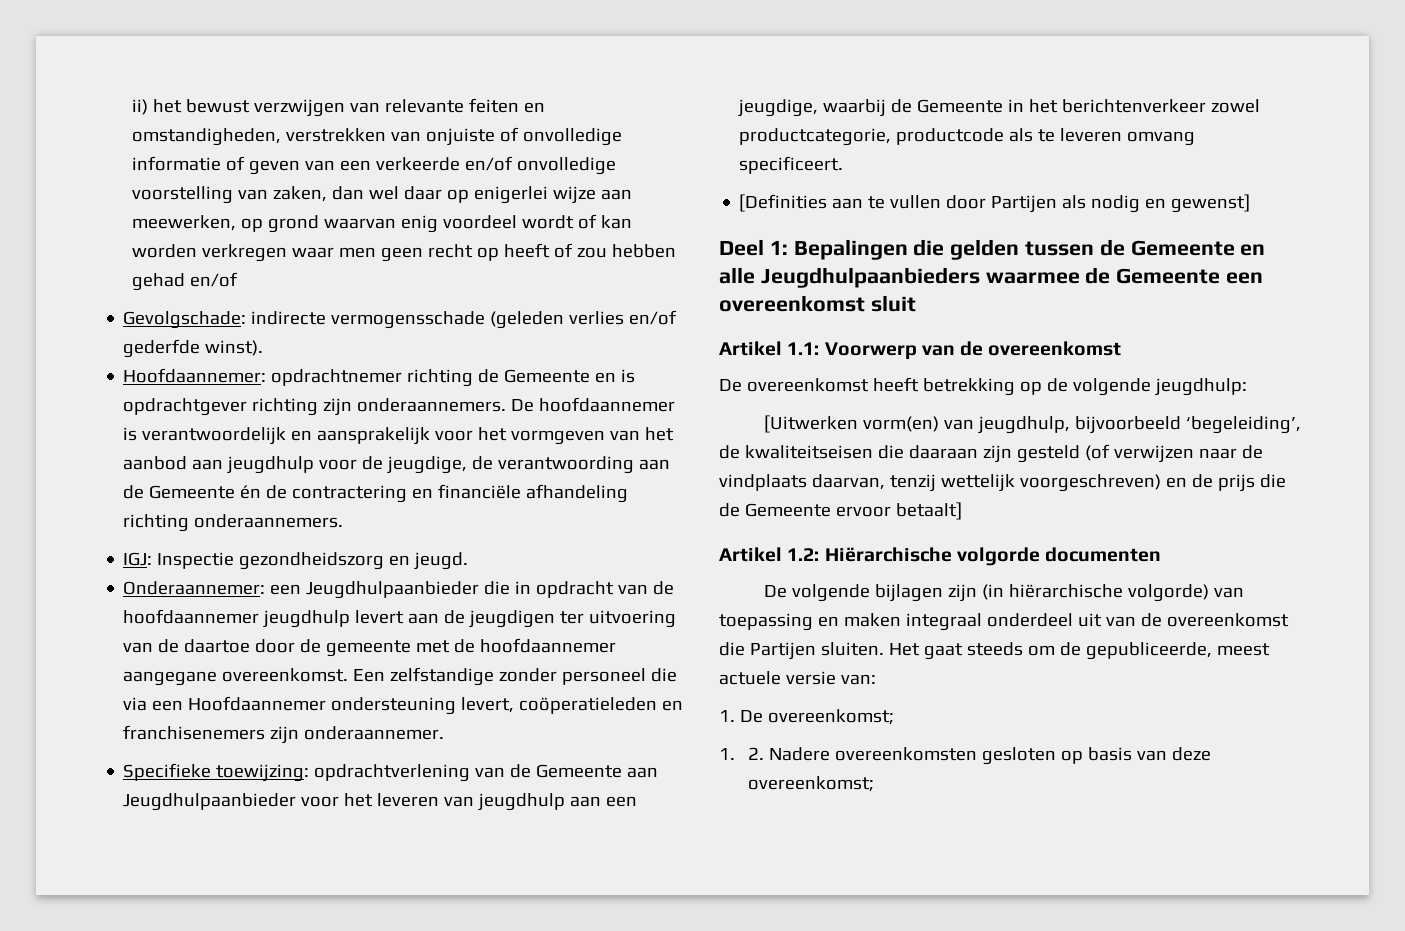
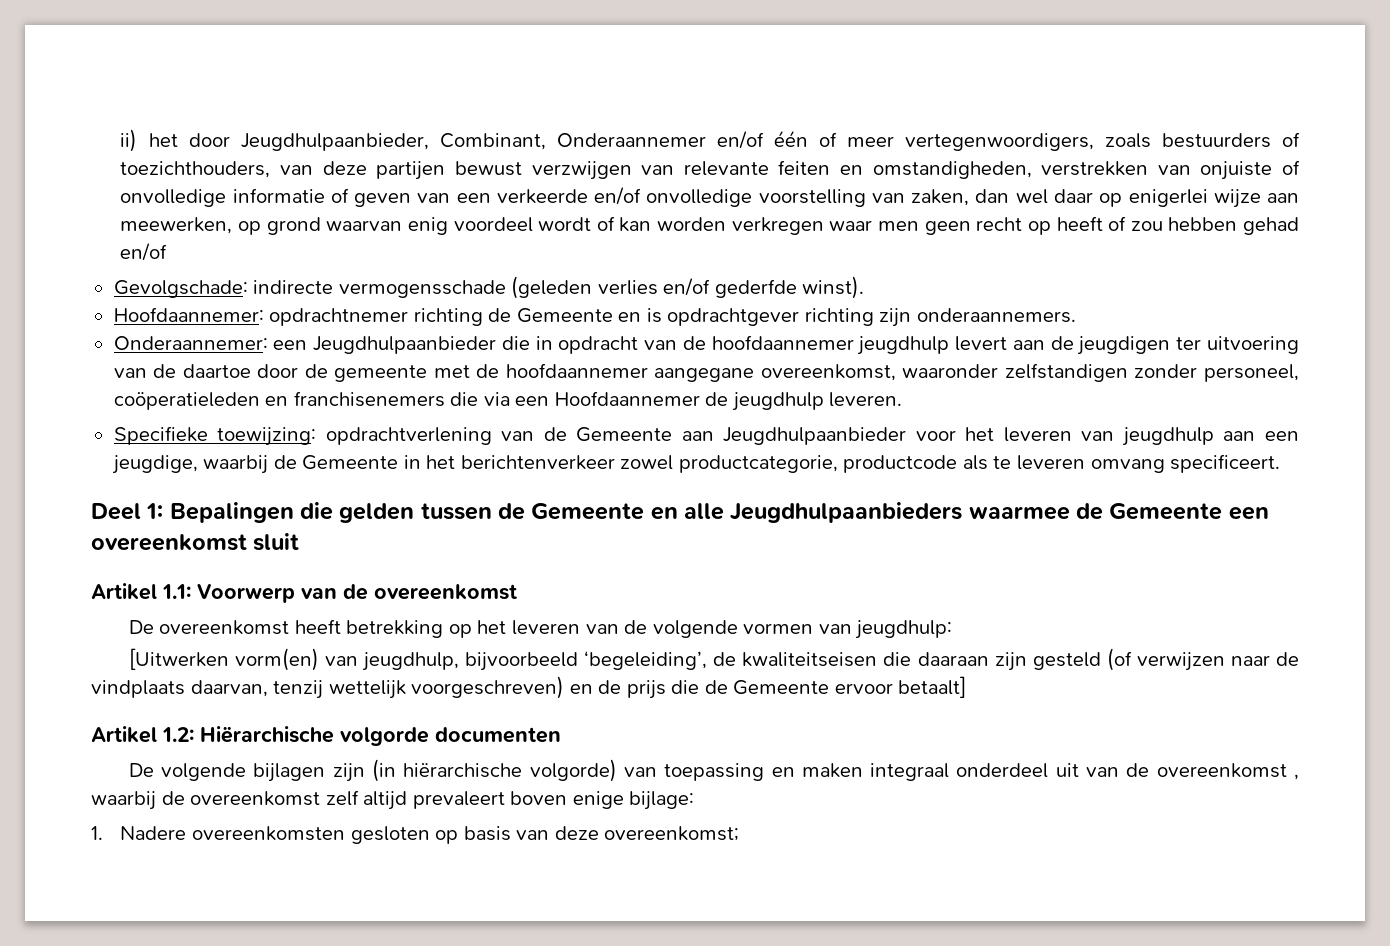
- ii) het bewust verzwijgen van relevante feiten en omstandigheden, verstrekken van onjuiste of onvolledige informatie of geven van een verkeerde en/of onvolledige voorstelling van zaken, dan wel daar op enigerlei wijze aan meewerken, op grond waarvan enig voordeel wordt of kan worden verkregen waar men geen recht op heeft of zou hebben gehad en/of
+ ii) het door Jeugdhulpaanbieder, Combinant, Onderaannemer en/of één of meer vertegenwoordigers, zoals bestuurders of toezichthouders, van deze partijen bewust verzwijgen van relevante feiten en omstandigheden, verstrekken van onjuiste of onvolledige informatie of geven van een verkeerde en/of onvolledige voorstelling van zaken, dan wel daar op enigerlei wijze aan meewerken, op grond waarvan enig voordeel wordt of kan worden verkregen waar men geen recht op heeft of zou hebben gehad en/of
- De hoofdaannemer is verantwoordelijk en aansprakelijk voor het vormgeven van het aanbod aan jeugdhulp voor de jeugdige, de verantwoording aan de Gemeente én de contractering en financiële afhandeling richting onderaannemers.
- IGJ: Inspectie gezondheidszorg en jeugd.
- Onderaannemer: een Jeugdhulpaanbieder die in opdracht van de hoofdaannemer jeugdhulp levert aan de jeugdigen ter uitvoering van de daartoe door de gemeente met de hoofdaannemer aangegane overeenkomst. Een zelfstandige zonder personeel die via een Hoofdaannemer ondersteuning levert, coöperatieleden en franchisenemers zijn onderaannemer.
+ Onderaannemer: een Jeugdhulpaanbieder die in opdracht van de hoofdaannemer jeugdhulp levert aan de jeugdigen ter uitvoering van de daartoe door de gemeente met de hoofdaannemer aangegane overeenkomst, waaronder zelfstandigen zonder personeel, coöperatieleden en franchisenemers die via een Hoofdaannemer de jeugdhulp leveren.
- [Definities aan te vullen door Partijen als nodig en gewenst]
- De overeenkomst heeft betrekking op de volgende jeugdhulp:
+ De overeenkomst heeft betrekking op het leveren van de volgende vormen van jeugdhulp:
- De volgende bijlagen zijn (in hiërarchische volgorde) van toepassing en maken integraal onderdeel uit van de overeenkomst die Partijen sluiten. Het gaat steeds om de gepubliceerde, meest actuele versie van:
- 1. De overeenkomst;
- 1. 2. Nadere overeenkomsten gesloten op basis van deze overeenkomst;
+ De volgende bijlagen zijn (in hiërarchische volgorde) van toepassing en maken integraal onderdeel uit van de overeenkomst , waarbij de overeenkomst zelf altijd prevaleert boven enige bijlage:
+ 1. Nadere overeenkomsten gesloten op basis van deze overeenkomst;

